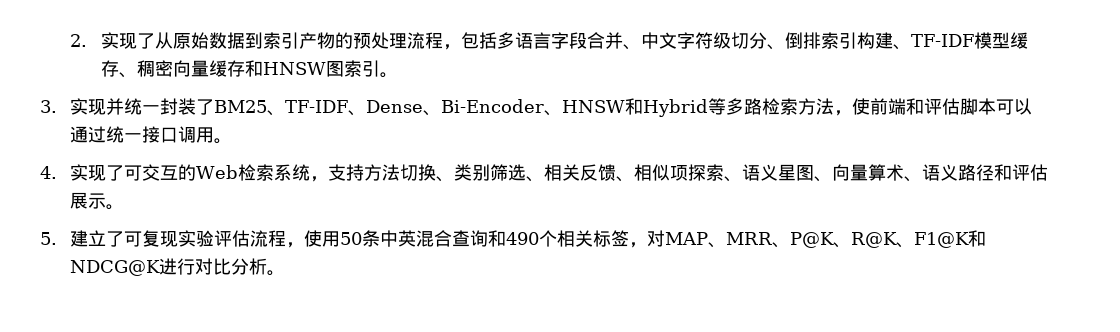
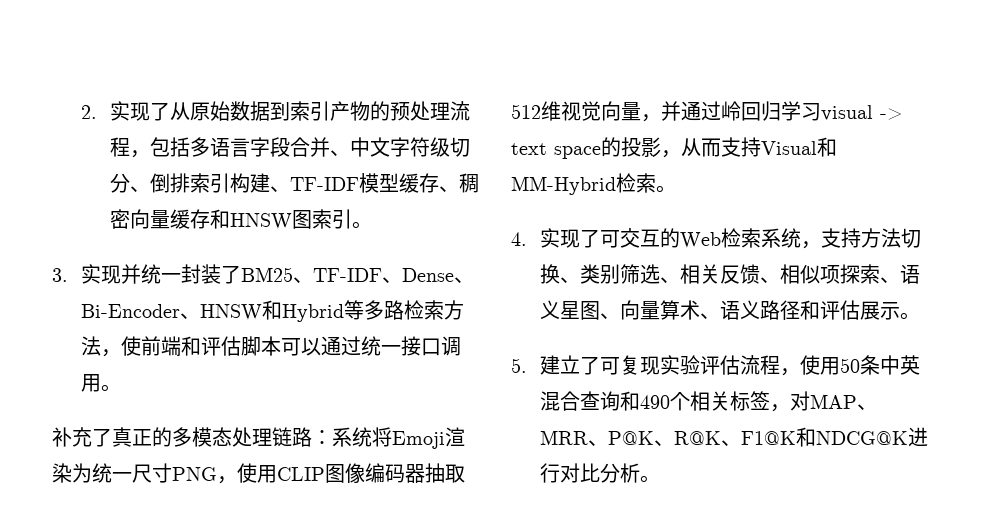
+ 补充了真正的多模态处理链路：系统将Emoji渲染为统一尺寸PNG，使用CLIP图像编码器抽取512维视觉向量，并通过岭回归学习visual -> text space的投影，从而支持Visual和MM-Hybrid检索。

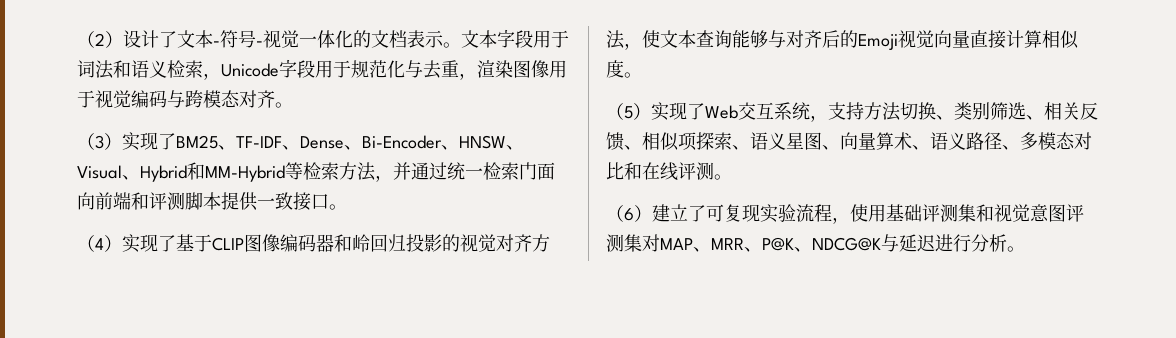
- 2.实现了从原始数据到索引产物的预处理流程，包括多语言字段合并、中文字符级切分、倒排索引构建、TF-IDF模型缓存、稠密向量缓存和HNSW图索引。
- 3.实现并统一封装了BM25、TF-IDF、Dense、Bi-Encoder、HNSW和Hybrid等多路检索方法，使前端和评估脚本可以通过统一接口调用。
- 补充了真正的多模态处理链路：系统将Emoji渲染为统一尺寸PNG，使用CLIP图像编码器抽取512维视觉向量，并通过岭回归学习visual -> text space的投影，从而支持Visual和MM-Hybrid检索。
- 4.实现了可交互的Web检索系统，支持方法切换、类别筛选、相关反馈、相似项探索、语义星图、向量算术、语义路径和评估展示。
- 5.建立了可复现实验评估流程，使用50条中英混合查询和490个相关标签，对MAP、MRR、P@K、R@K、F1@K和NDCG@K进行对比分析。
+ （2）设计了文本-符号-视觉一体化的文档表示。文本字段用于词法和语义检索，Unicode字段用于规范化与去重，渲染图像用于视觉编码与跨模态对齐。
+ （3）实现了BM25、TF-IDF、Dense、Bi-Encoder、HNSW、Visual、Hybrid和MM-Hybrid等检索方法，并通过统一检索门面向前端和评测脚本提供一致接口。
+ （4）实现了基于CLIP图像编码器和岭回归投影的视觉对齐方法，使文本查询能够与对齐后的Emoji视觉向量直接计算相似度。
+ （5）实现了Web交互系统，支持方法切换、类别筛选、相关反馈、相似项探索、语义星图、向量算术、语义路径、多模态对比和在线评测。
+ （6）建立了可复现实验流程，使用基础评测集和视觉意图评测集对MAP、MRR、P@K、NDCG@K与延迟进行分析。

